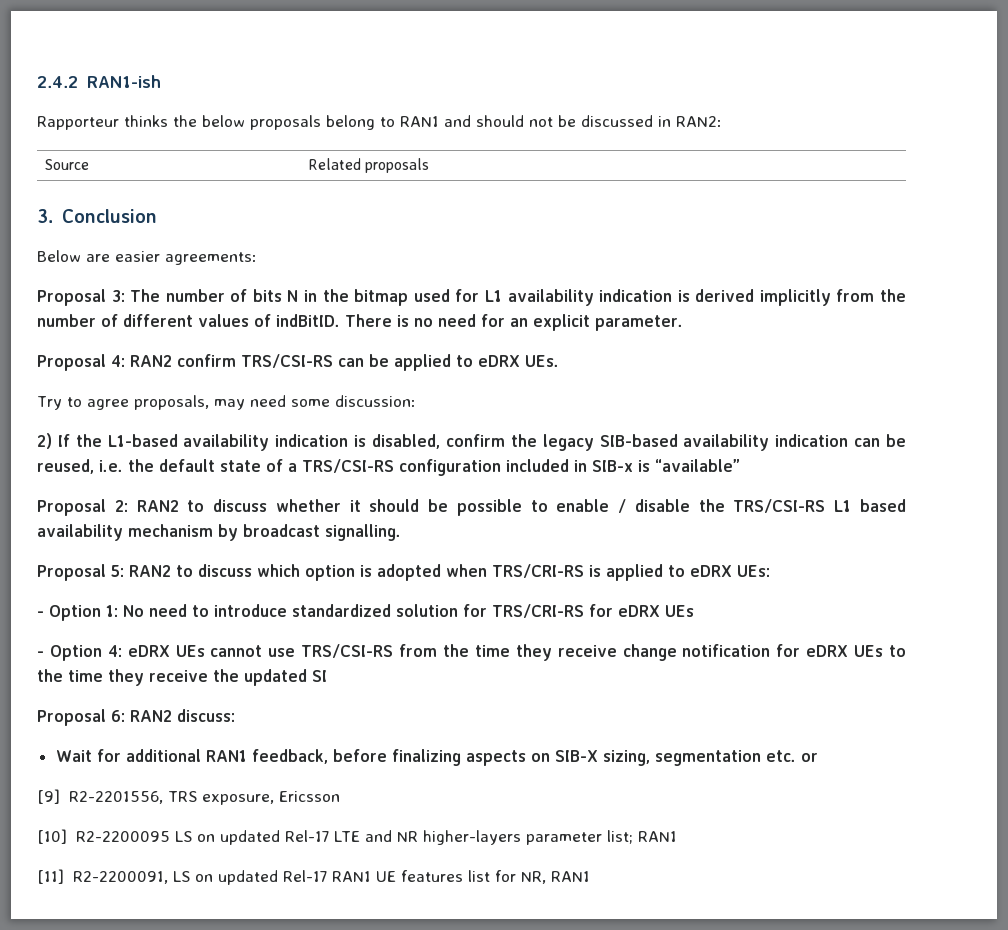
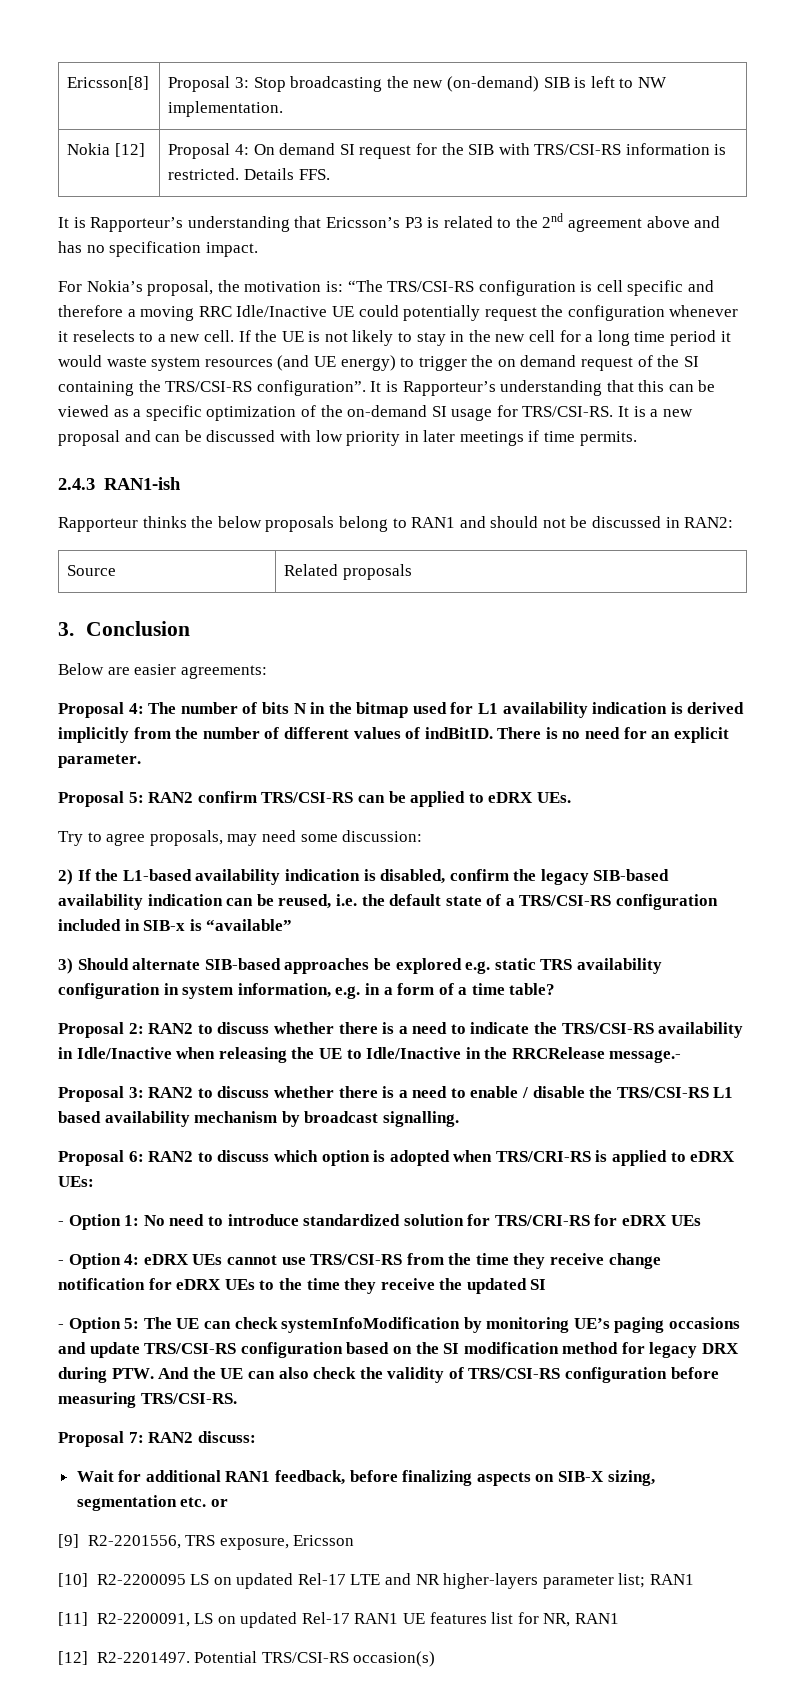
- 2.4.2 RAN1-ish
+ Ericsson[8] | Proposal 3: Stop broadcasting the new (on-demand) SIB is left to NW implementation.
+ Nokia [12] | Proposal 4: On demand SI request for the SIB with TRS/CSI-RS information is restricted. Details FFS.
+ It is Rapporteur’s understanding that Ericsson’s P3 is related to the 2nd agreement above and has no specification impact.
+ For Nokia’s proposal, the motivation is: “The TRS/CSI-RS configuration is cell specific and therefore a moving RRC Idle/Inactive UE could potentially request the configuration whenever it reselects to a new cell. If the UE is not likely to stay in the new cell for a long time period it would waste system resources (and UE energy) to trigger the on demand request of the SI containing the TRS/CSI-RS configuration”. It is Rapporteur’s understanding that this can be viewed as a specific optimization of the on-demand SI usage for TRS/CSI-RS. It is a new proposal and can be discussed with low priority in later meetings if time permits.
+ 2.4.3 RAN1-ish
- Proposal 3: The number of bits N in the bitmap used for L1 availability indication is derived implicitly from the number of different values of indBitID.
+ Proposal 4: The number of bits N in the bitmap used for L1 availability indication is derived implicitly from the number of different values of indBitID.
- Proposal 4: RAN2 confirm TRS/CSI-RS can be applied to eDRX UEs.
+ Proposal 5: RAN2 confirm TRS/CSI-RS can be applied to eDRX UEs.
+ 3) Should alternate SIB-based approaches be explored e.g. static TRS availability configuration in system information, e.g. in a form of a time table?
- Proposal 2: RAN2 to discuss whether it should be possible to enable / disable the TRS/CSI-RS L1 based availability mechanism by broadcast signalling.
+ Proposal 2: RAN2 to discuss whether there is a need to indicate the TRS/CSI-RS availability in Idle/Inactive when releasing the UE to Idle/Inactive in the RRCRelease message.-
+ Proposal 3: RAN2 to discuss whether there is a need to enable / disable the TRS/CSI-RS L1 based availability mechanism by broadcast signalling.
- Proposal 5: RAN2 to discuss which option is adopted when TRS/CRI-RS is applied to eDRX UEs:
+ Proposal 6: RAN2 to discuss which option is adopted when TRS/CRI-RS is applied to eDRX UEs:
- Proposal 6: RAN2 discuss:
+ - Option 5: The UE can check systemInfoModification by monitoring UE’s paging occasions and update TRS/CSI-RS configuration based on the SI modification method for legacy DRX during PTW. And the UE can also check the validity of TRS/CSI-RS configuration before measuring TRS/CSI-RS.
+ Proposal 7: RAN2 discuss:
+ [12] R2-2201497. Potential TRS/CSI-RS occasion(s)

